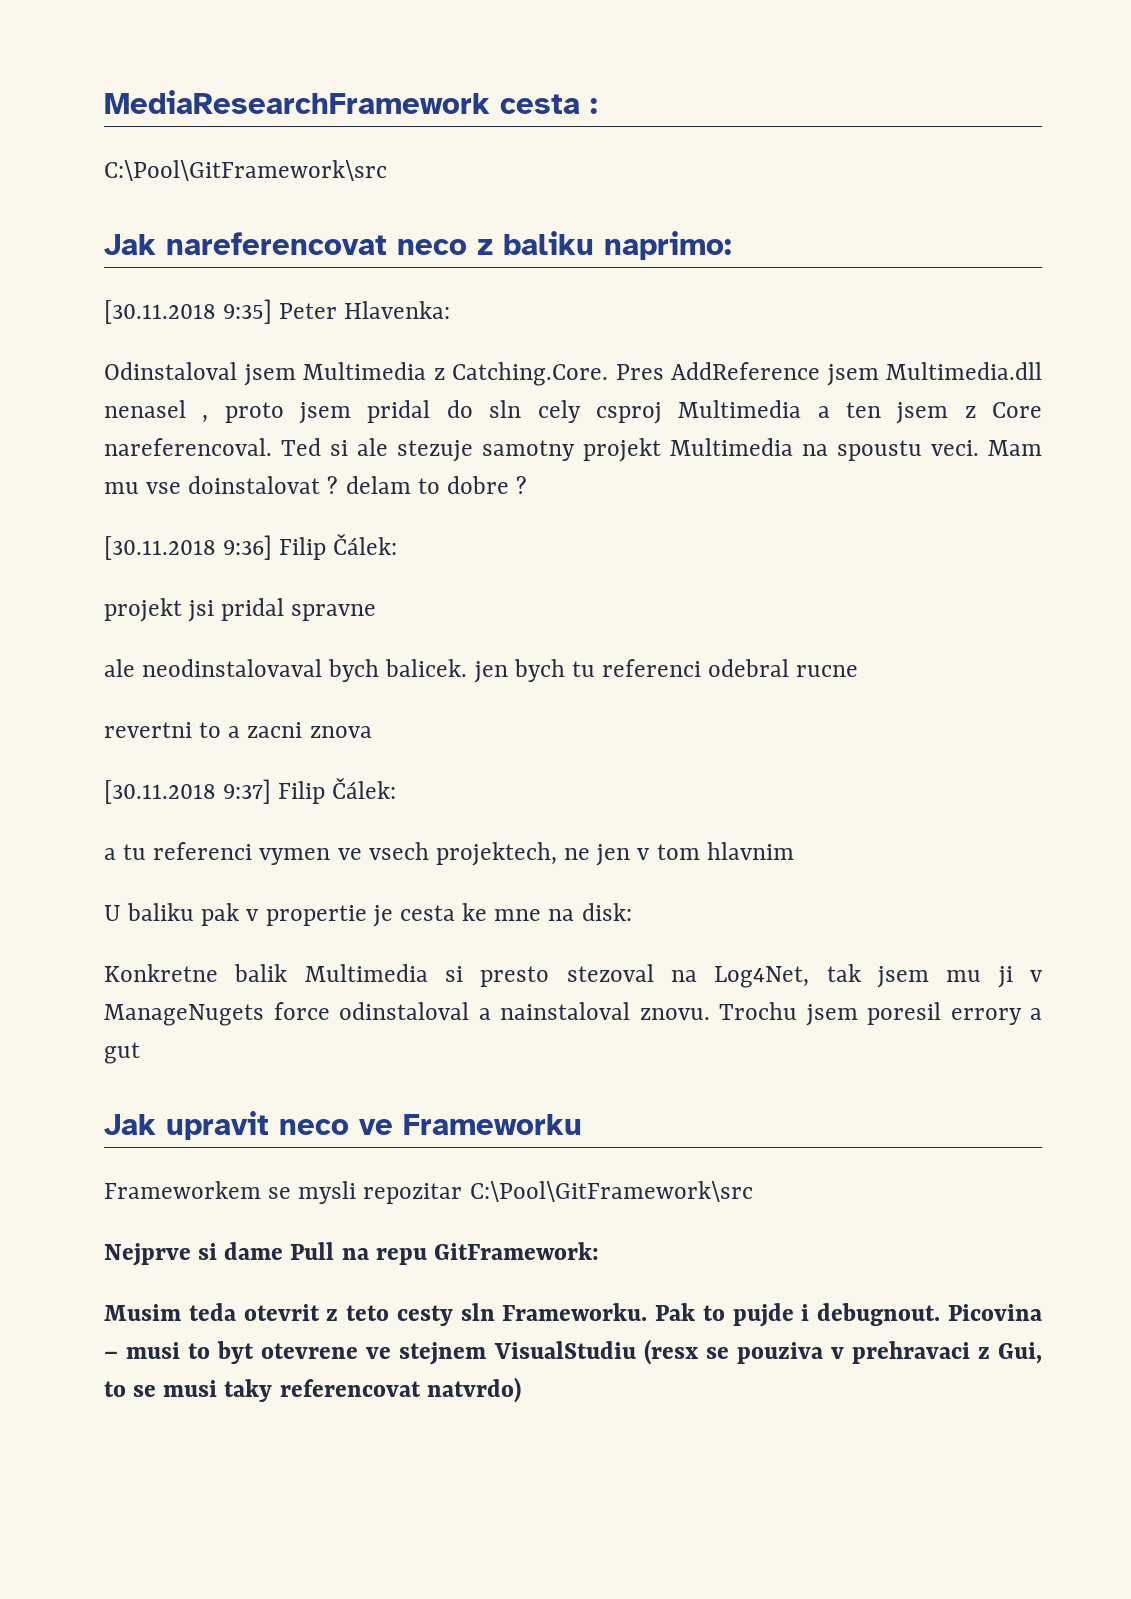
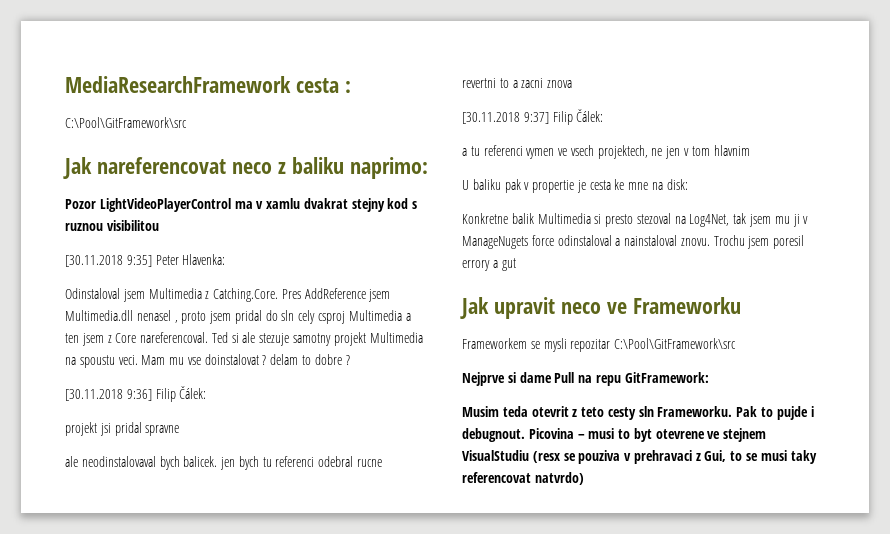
+ Pozor LightVideoPlayerControl ma v xamlu dvakrat stejny kod s ruznou visibilitou

